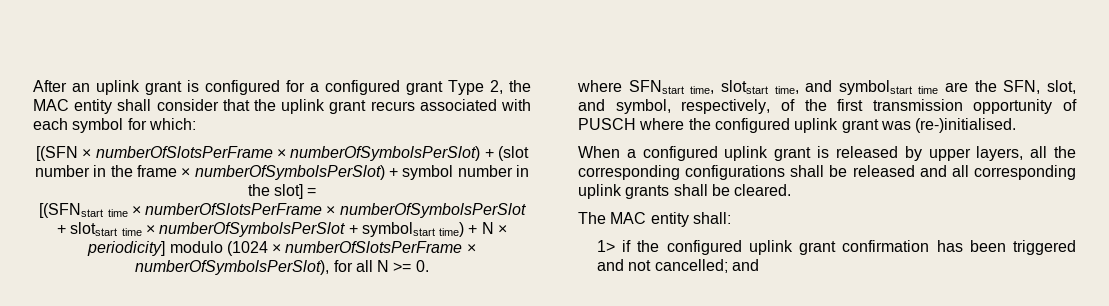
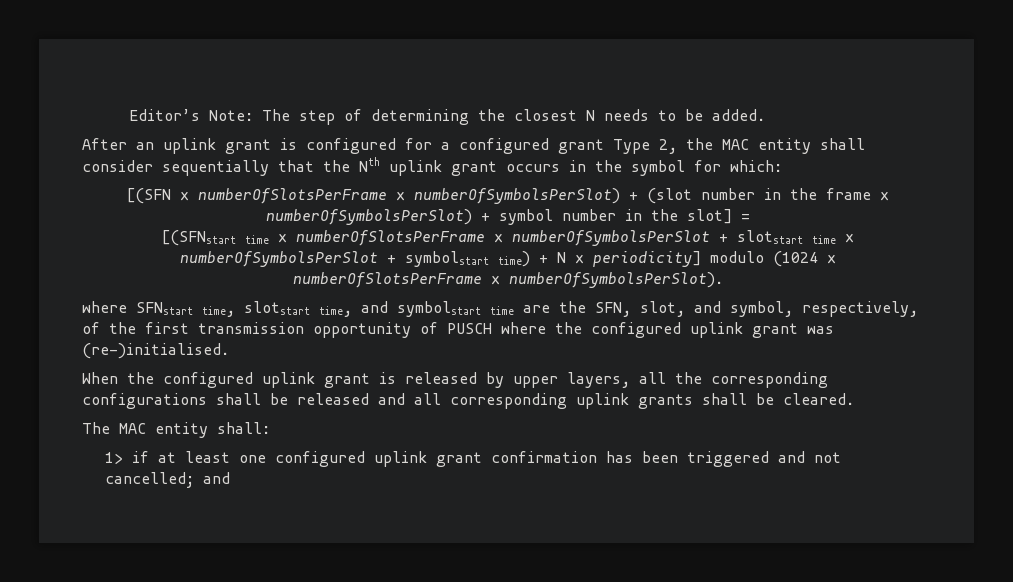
+ Editor’s Note: The step of determining the closest N needs to be added.
- After an uplink grant is configured for a configured grant Type 2, the MAC entity shall consider that the uplink grant recurs associated with each symbol for which:
+ After an uplink grant is configured for a configured grant Type 2, the MAC entity shall consider sequentially that the Nth uplink grant occurs in the symbol for which:
- [(SFNstart time × numberOfSlotsPerFrame × numberOfSymbolsPerSlot + slotstart time × numberOfSymbolsPerSlot + symbolstart time) + N × periodicity] modulo (1024 × numberOfSlotsPerFrame × numberOfSymbolsPerSlot), for all N >= 0.
+ [(SFNstart time × numberOfSlotsPerFrame × numberOfSymbolsPerSlot + slotstart time × numberOfSymbolsPerSlot + symbolstart time) + N × periodicity] modulo (1024 × numberOfSlotsPerFrame × numberOfSymbolsPerSlot).
- When a configured uplink grant is released by upper layers, all the corresponding configurations shall be released and all corresponding uplink grants shall be cleared.
+ When the configured uplink grant is released by upper layers, all the corresponding configurations shall be released and all corresponding uplink grants shall be cleared.
- 1> if the configured uplink grant confirmation has been triggered and not cancelled; and
+ 1> if at least one configured uplink grant confirmation has been triggered and not cancelled; and

